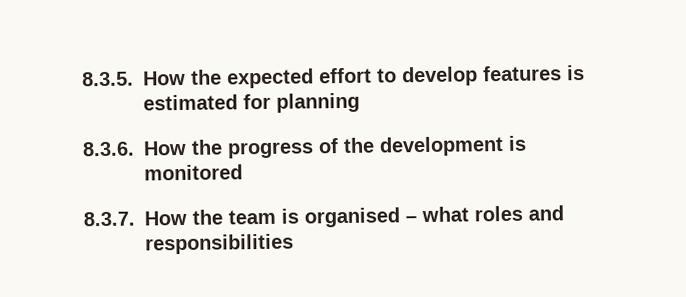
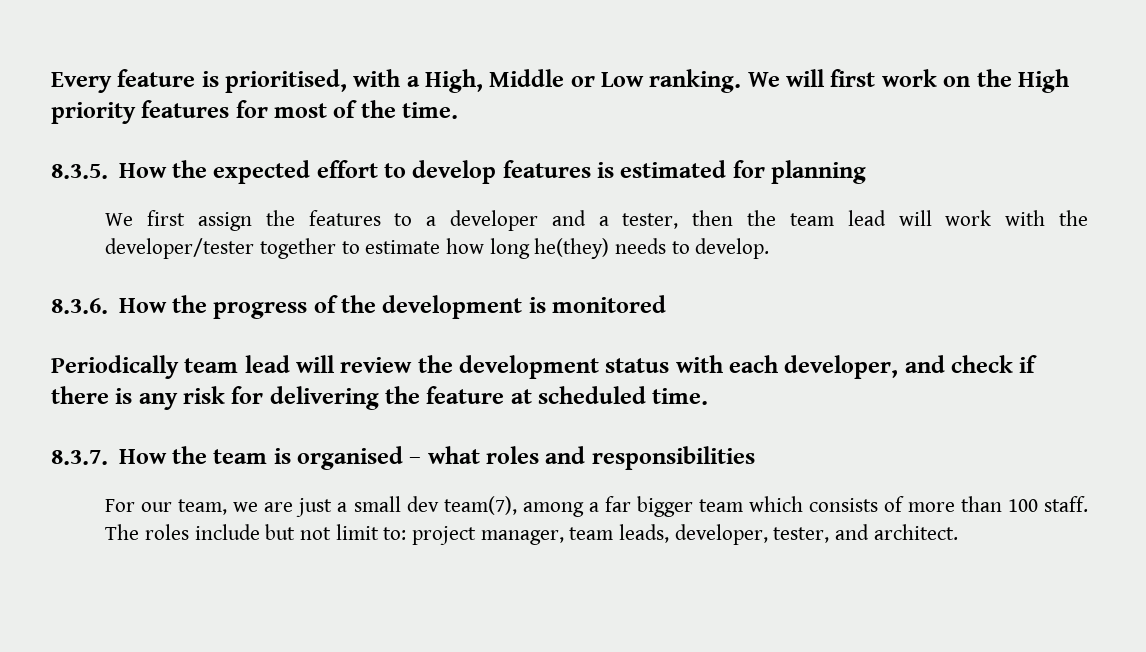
+ Every feature is prioritised, with a High, Middle or Low ranking. We will first work on the High priority features for most of the time.
+ We first assign the features to a developer and a tester, then the team lead will work with the developer/tester together to estimate how long he(they) needs to develop.
+ Periodically team lead will review the development status with each developer, and check if there is any risk for delivering the feature at scheduled time.
+ For our team, we are just a small dev team(7), among a far bigger team which consists of more than 100 staff. The roles include but not limit to: project manager, team leads, developer, tester, and architect.

